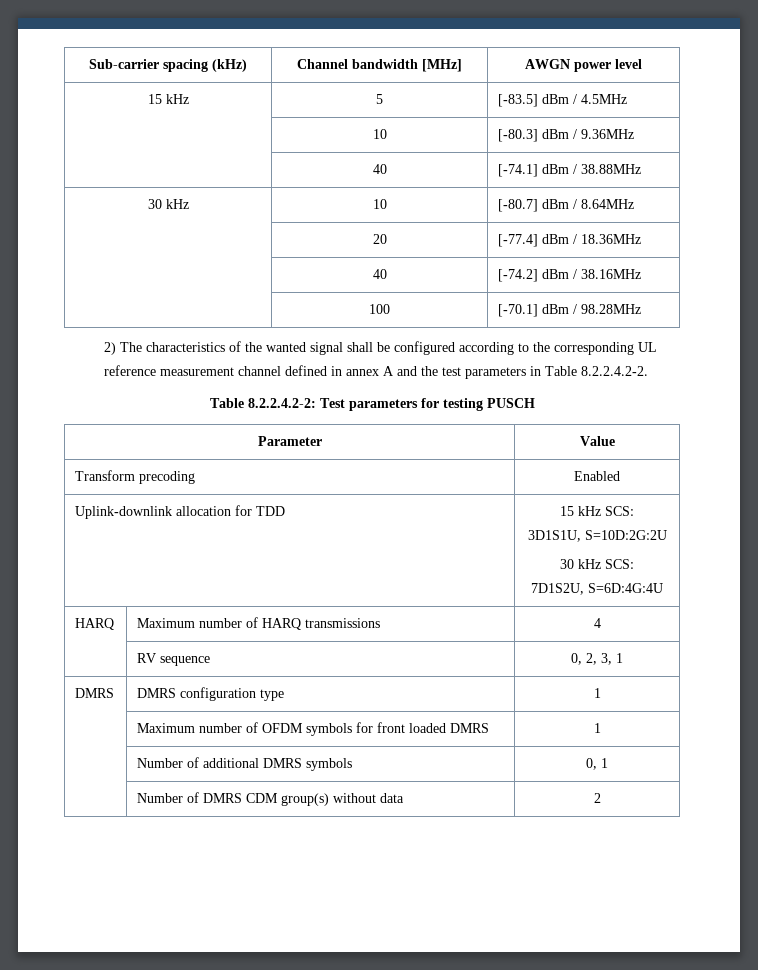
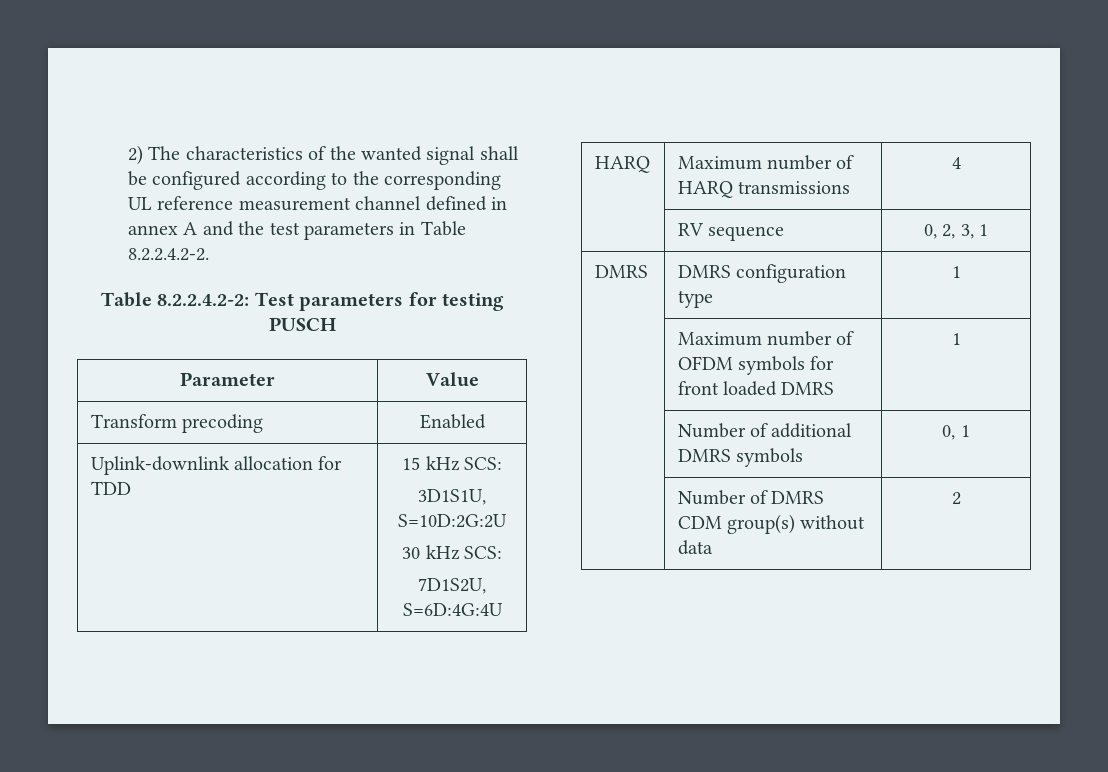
- Sub-carrier spacing (kHz) | Channel bandwidth [MHz] | AWGN power level
- 15 kHz | 5 | [-83.5] dBm / 4.5MHz
- | 10 | [-80.3] dBm / 9.36MHz
- | 40 | [-74.1] dBm / 38.88MHz
- 30 kHz | 10 | [-80.7] dBm / 8.64MHz
- | 20 | [-77.4] dBm / 18.36MHz
- | 40 | [-74.2] dBm / 38.16MHz
- | 100 | [-70.1] dBm / 98.28MHz

